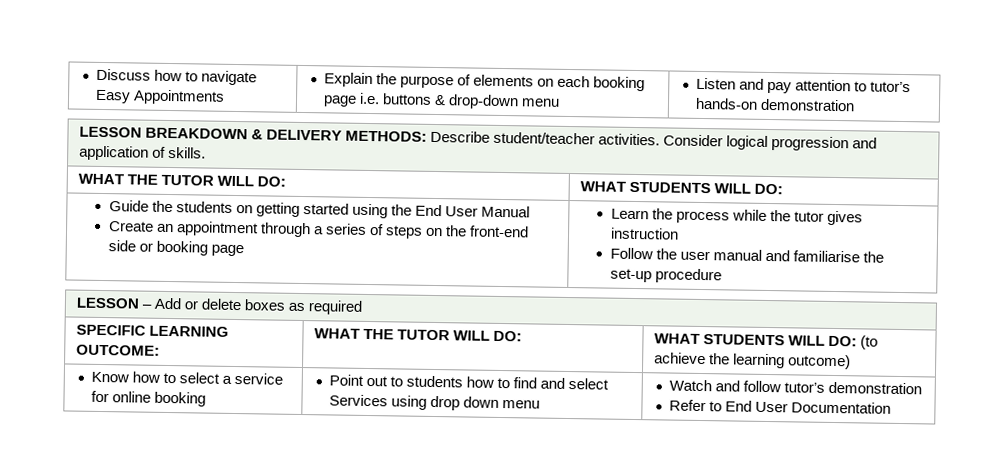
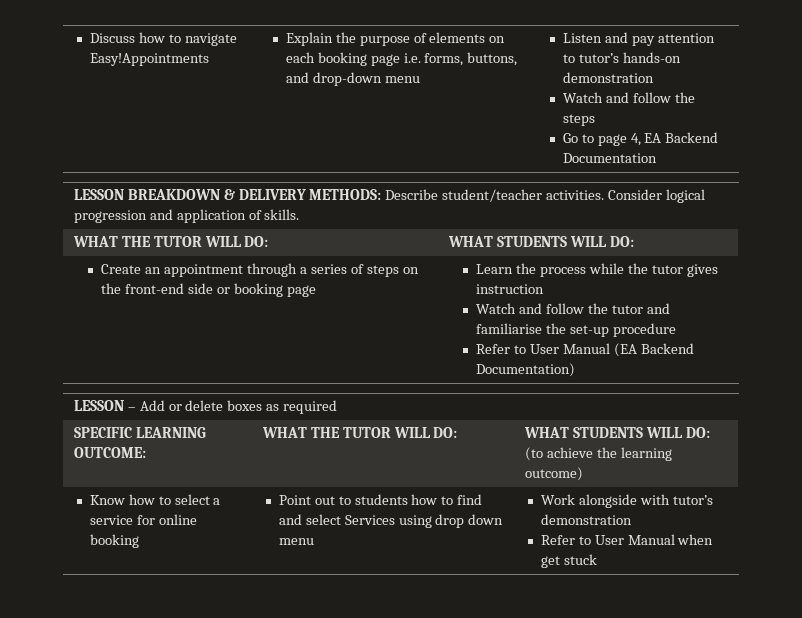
- Discuss how to navigate Easy Appointments | Explain the purpose of elements on each booking page i.e. buttons & drop-down menu | Listen and pay attention to tutor’s hands-on demonstration
+ Discuss how to navigate Easy!Appointments | Explain the purpose of elements on each booking page i.e. forms, buttons, and drop-down menu | Listen and pay attention to tutor’s hands-on demonstration
+ Watch and follow the steps
+ Go to page 4, EA Backend Documentation
- Guide the students on getting started using the End User Manual
- Follow the user manual and familiarise the set-up procedure
+ Watch and follow the tutor and familiarise the set-up procedure
+ Refer to User Manual (EA Backend Documentation)
- Know how to select a service for online booking | Point out to students how to find and select Services using drop down menu | Watch and follow tutor’s demonstration
- Refer to End User Documentation
+ Know how to select a service for online booking | Point out to students how to find and select Services using drop down menu | Work alongside with tutor’s demonstration
+ Refer to User Manual when get stuck

